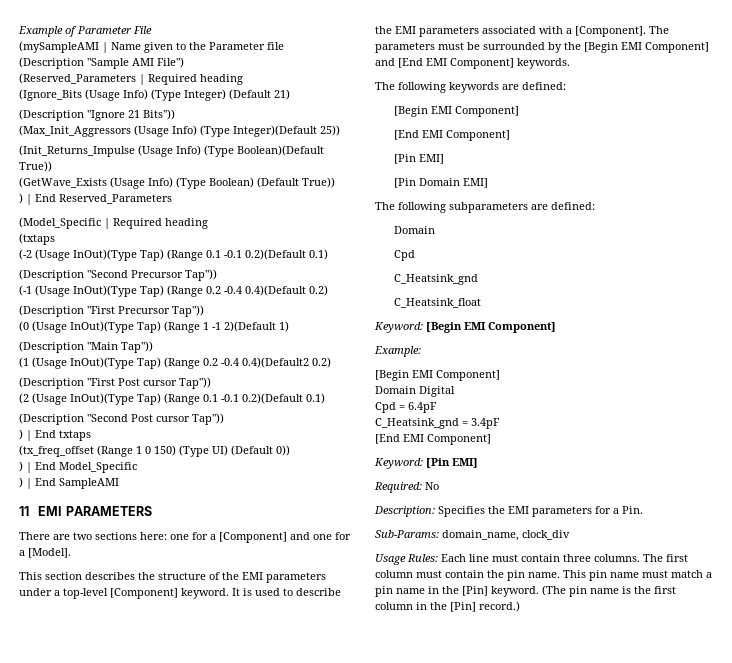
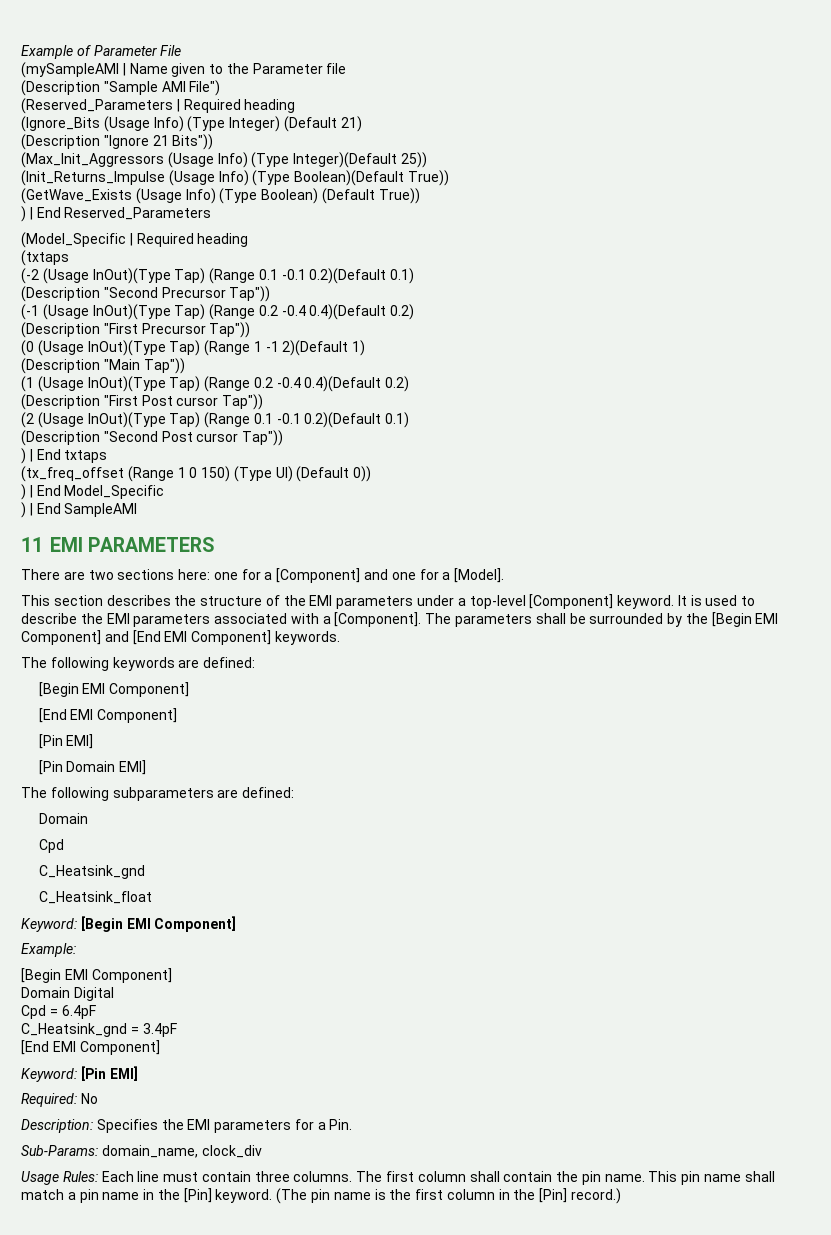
- (1 (Usage InOut)(Type Tap) (Range 0.2 -0.4 0.4)(Default2 0.2)
+ (1 (Usage InOut)(Type Tap) (Range 0.2 -0.4 0.4)(Default 0.2)
- The parameters must be surrounded by the [Begin EMI Component] and [End EMI Component] keywords.
+ The parameters shall be surrounded by the [Begin EMI Component] and [End EMI Component] keywords.
- The first column must contain the pin name.
+ The first column shall contain the pin name.
- This pin name must match a pin name in the [Pin] keyword.
+ This pin name shall match a pin name in the [Pin] keyword.

